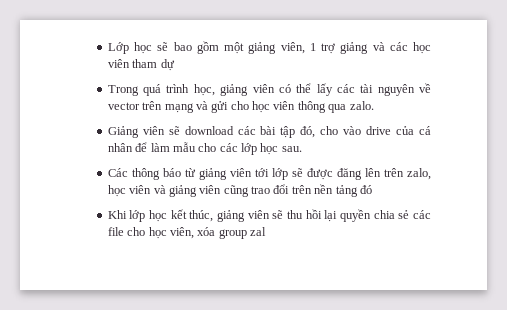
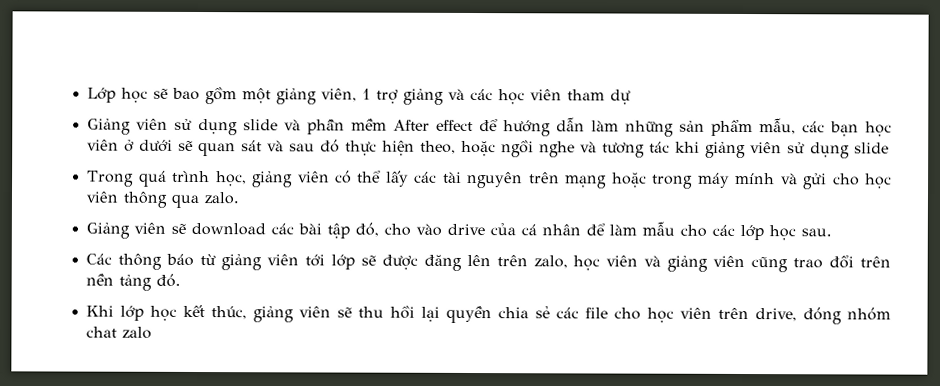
+ Giảng viên sử dụng slide và phần mềm After effect để hướng dẫn làm những sản phẩm mẫu, các bạn học viên ở dưới sẽ quan sát và sau đó thực hiện theo, hoặc ngồi nghe và tương tác khi giảng viên sử dụng slide
- Trong quá trình học, giảng viên có thể lấy các tài nguyên về vector trên mạng và gửi cho học viên thông qua zalo.
+ Trong quá trình học, giảng viên có thể lấy các tài nguyên trên mạng hoặc trong máy mính và gửi cho học viên thông qua zalo.
- Các thông báo từ giảng viên tới lớp sẽ được đăng lên trên zalo, học viên và giảng viên cũng trao đổi trên nền tảng đó
+ Các thông báo từ giảng viên tới lớp sẽ được đăng lên trên zalo, học viên và giảng viên cũng trao đổi trên nền tảng đó.
- Khi lớp học kết thúc, giảng viên sẽ thu hồi lại quyền chia sẻ các file cho học viên, xóa group zal
+ Khi lớp học kết thúc, giảng viên sẽ thu hồi lại quyền chia sẻ các file cho học viên trên drive, đóng nhóm chat zalo

